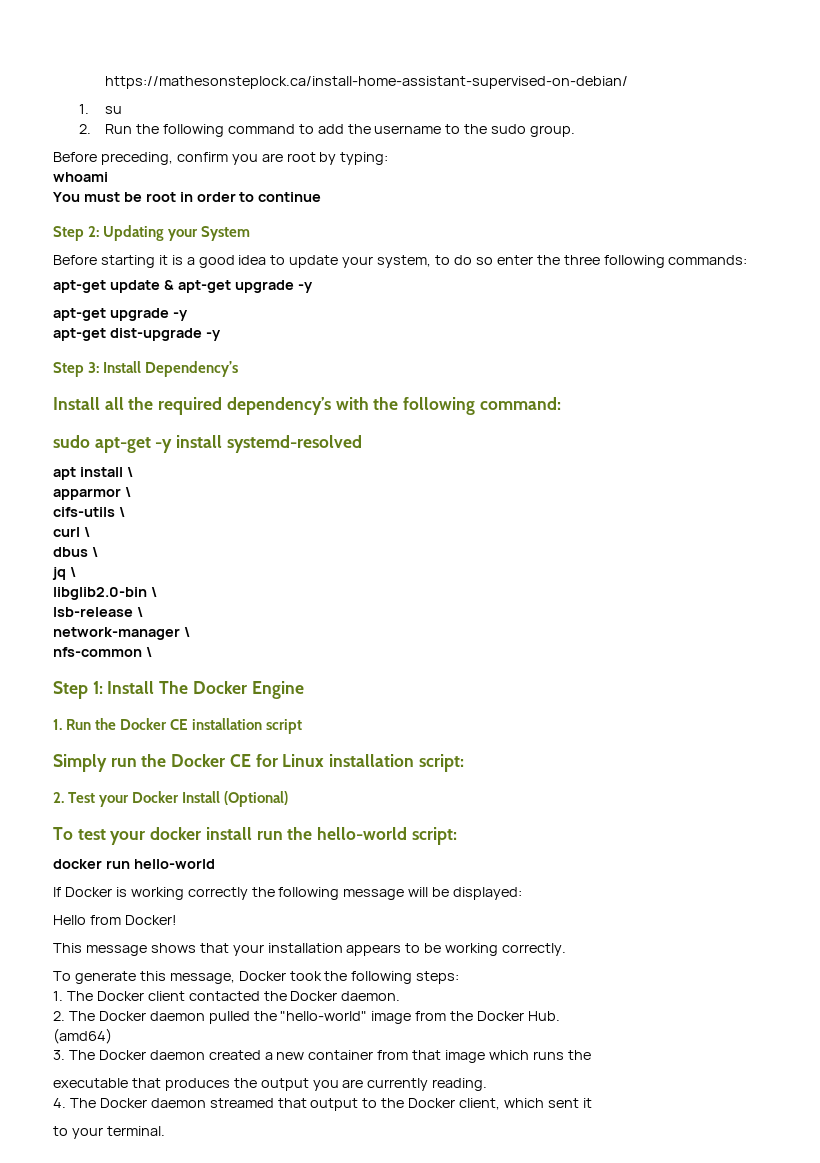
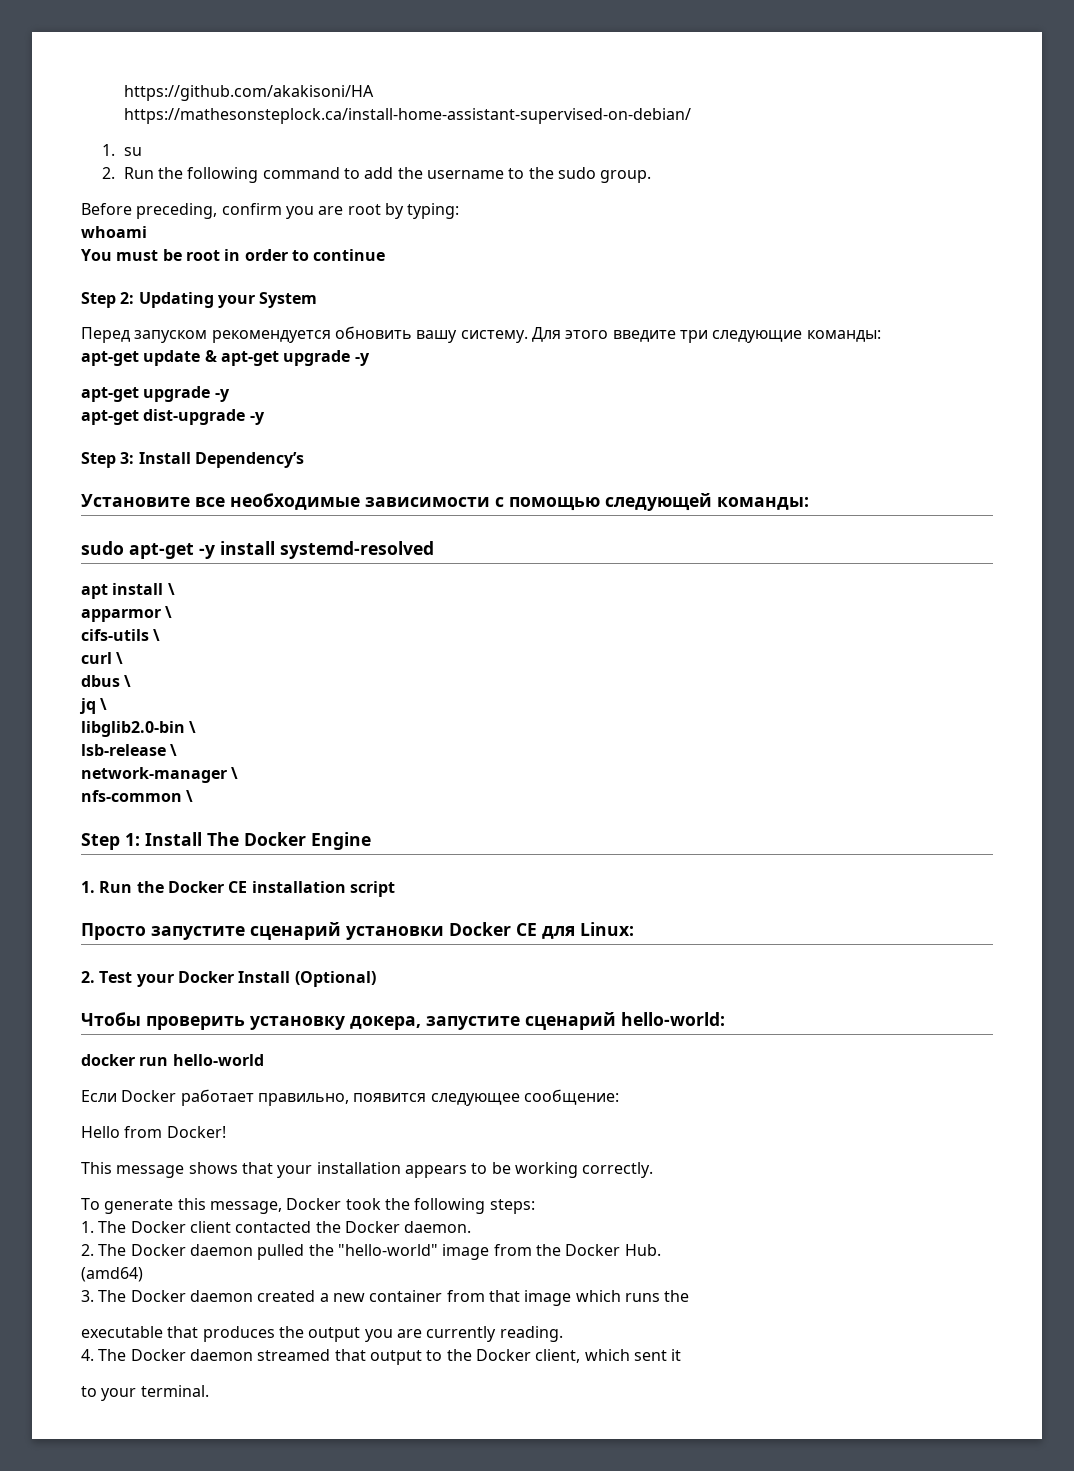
+ https://github.com/akakisoni/HA
- Before starting it is a good idea to update your system, to do so enter the three following commands:
+ Перед запуском рекомендуется обновить вашу систему. Для этого введите три следующие команды:
- Install all the required dependency’s with the following command:
+ Установите все необходимые зависимости с помощью следующей команды:
- Simply run the Docker CE for Linux installation script:
+ Просто запустите сценарий установки Docker CE для Linux:
- To test your docker install run the hello-world script:
+ Чтобы проверить установку докера, запустите сценарий hello-world:
  docker run hello-world
- If Docker is working correctly the following message will be displayed:
+ Если Docker работает правильно, появится следующее сообщение:

